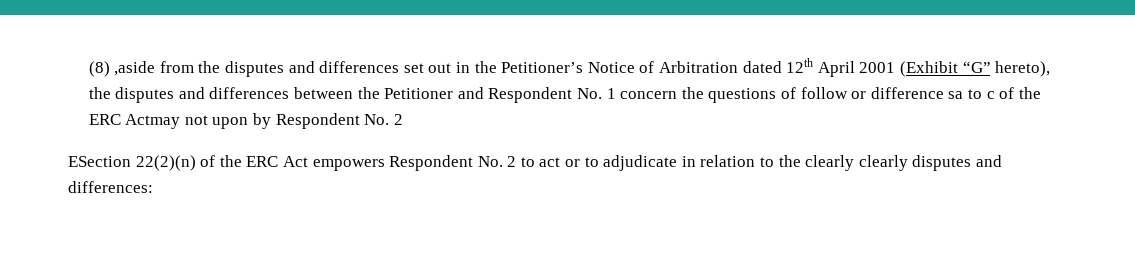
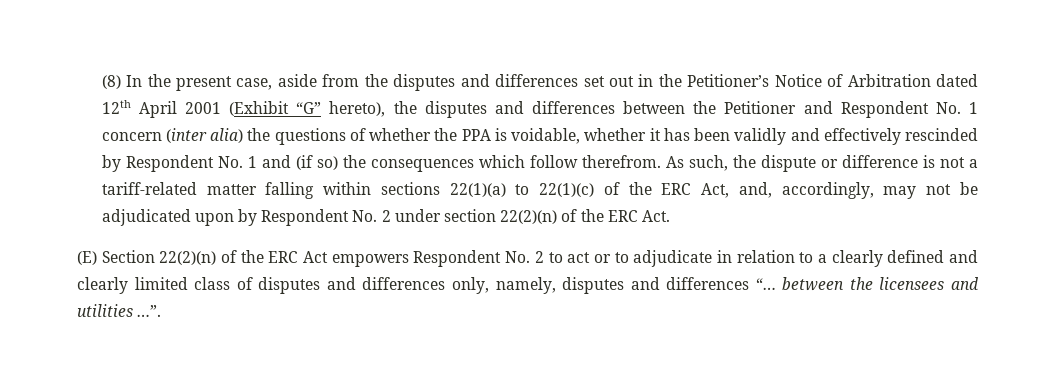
- (8) ,aside from the disputes and differences set out in the Petitioner’s Notice of Arbitration dated 12th April 2001 (Exhibit “G” hereto), the disputes and differences between the Petitioner and Respondent No. 1 concern the questions of follow or difference sa to c of the ERC Actmay not upon by Respondent No. 2
- ESection 22(2)(n) of the ERC Act empowers Respondent No. 2 to act or to adjudicate in relation to the clearly clearly disputes and differences:
+ (8) In the present case, aside from the disputes and differences set out in the Petitioner’s Notice of Arbitration dated 12th April 2001 (Exhibit “G” hereto), the disputes and differences between the Petitioner and Respondent No. 1 concern (inter alia) the questions of whether the PPA is voidable, whether it has been validly and effectively rescinded by Respondent No. 1 and (if so) the consequences which follow therefrom. As such, the dispute or difference is not a tariff-related matter falling within sections 22(1)(a) to 22(1)(c) of the ERC Act, and, accordingly, may not be adjudicated upon by Respondent No. 2 under section 22(2)(n) of the ERC Act.
+ (E) Section 22(2)(n) of the ERC Act empowers Respondent No. 2 to act or to adjudicate in relation to a clearly defined and clearly limited class of disputes and differences only, namely, disputes and differences “… between the licensees and utilities …”.

